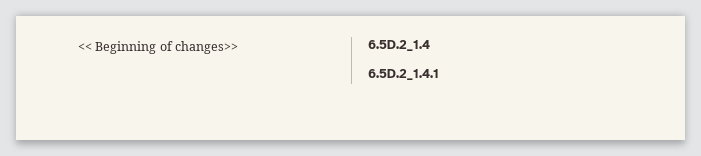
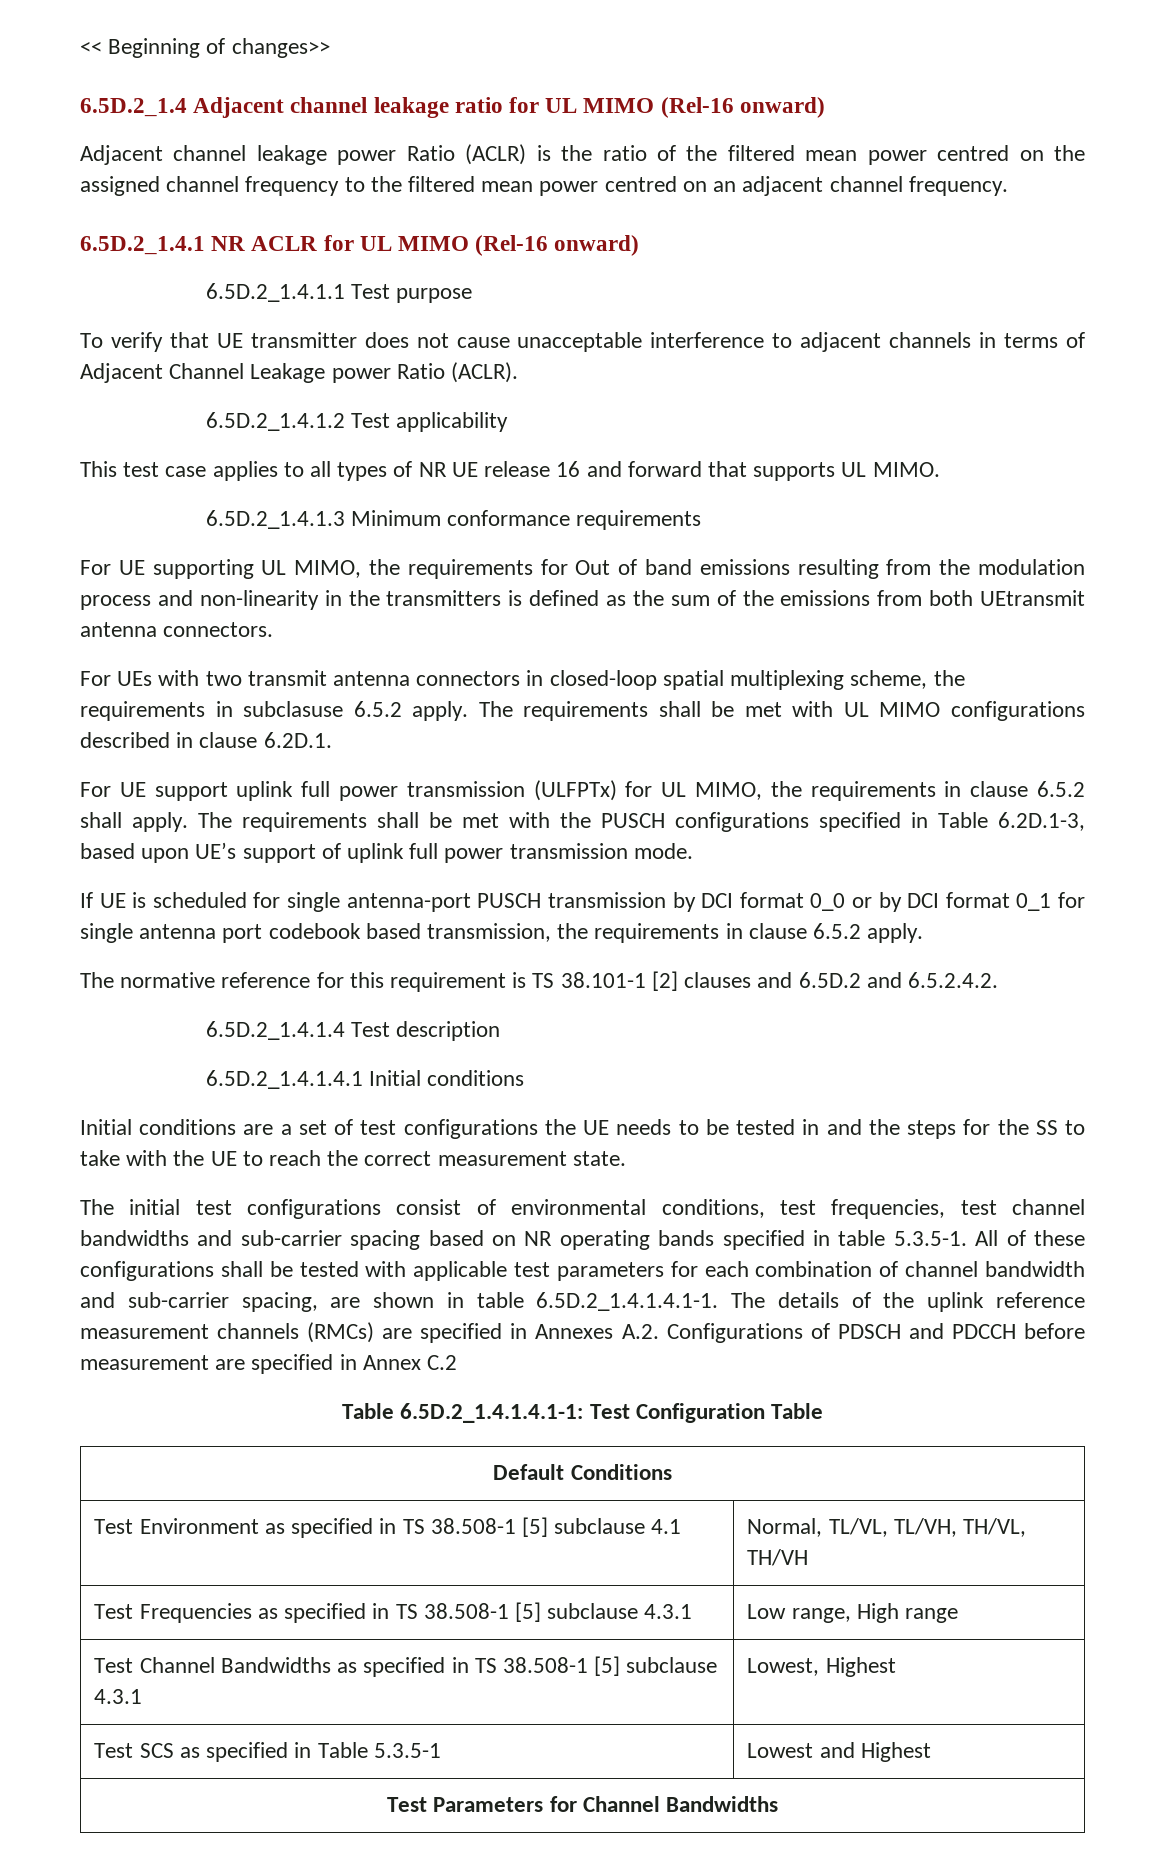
- 6.5D.2_1.4
- 6.5D.2_1.4.1
+ 6.5D.2_1.4 Adjacent channel leakage ratio for UL MIMO (Rel-16 onward)
+ Adjacent channel leakage power Ratio (ACLR) is the ratio of the filtered mean power centred on the assigned channel frequency to the filtered mean power centred on an adjacent channel frequency.
+ 6.5D.2_1.4.1 NR ACLR for UL MIMO (Rel-16 onward)
+ 6.5D.2_1.4.1.1 Test purpose
+ To verify that UE transmitter does not cause unacceptable interference to adjacent channels in terms of Adjacent Channel Leakage power Ratio (ACLR).
+ 6.5D.2_1.4.1.2 Test applicability
+ This test case applies to all types of NR UE release 16 and forward that supports UL MIMO.
+ 6.5D.2_1.4.1.3 Minimum conformance requirements
+ For UE supporting UL MIMO, the requirements for Out of band emissions resulting from the modulation process and non-linearity in the transmitters is defined as the sum of the emissions from both UEtransmit antenna connectors.
+ For UEs with two transmit antenna connectors in closed-loop spatial multiplexing scheme, the requirements in subclasuse 6.5.2 apply. The requirements shall be met with UL MIMO configurations described in clause 6.2D.1.
+ For UE support uplink full power transmission (ULFPTx) for UL MIMO, the requirements in clause 6.5.2 shall apply. The requirements shall be met with the PUSCH configurations specified in Table 6.2D.1-3, based upon UE’s support of uplink full power transmission mode.
+ If UE is scheduled for single antenna-port PUSCH transmission by DCI format 0_0 or by DCI format 0_1 for single antenna port codebook based transmission, the requirements in clause 6.5.2 apply.
+ The normative reference for this requirement is TS 38.101-1 [2] clauses and 6.5D.2 and 6.5.2.4.2.
+ 6.5D.2_1.4.1.4 Test description
+ 6.5D.2_1.4.1.4.1 Initial conditions
+ Initial conditions are a set of test configurations the UE needs to be tested in and the steps for the SS to take with the UE to reach the correct measurement state.
+ The initial test configurations consist of environmental conditions, test frequencies, test channel bandwidths and sub-carrier spacing based on NR operating bands specified in table 5.3.5-1. All of these configurations shall be tested with applicable test parameters for each combination of channel bandwidth and sub-carrier spacing, are shown in table 6.5D.2_1.4.1.4.1-1. The details of the uplink reference measurement channels (RMCs) are specified in Annexes A.2. Configurations of PDSCH and PDCCH before measurement are specified in Annex C.2
+ Table 6.5D.2_1.4.1.4.1-1: Test Configuration Table
+ Default Conditions
+ Test Environment as specified in TS 38.508-1 [5] subclause 4.1 | Normal, TL/VL, TL/VH, TH/VL, TH/VH
+ Test Frequencies as specified in TS 38.508-1 [5] subclause 4.3.1 | Low range, High range
+ Test Channel Bandwidths as specified in TS 38.508-1 [5] subclause 4.3.1 | Lowest, Highest
+ Test SCS as specified in Table 5.3.5-1 | Lowest and Highest
+ Test Parameters for Channel Bandwidths

